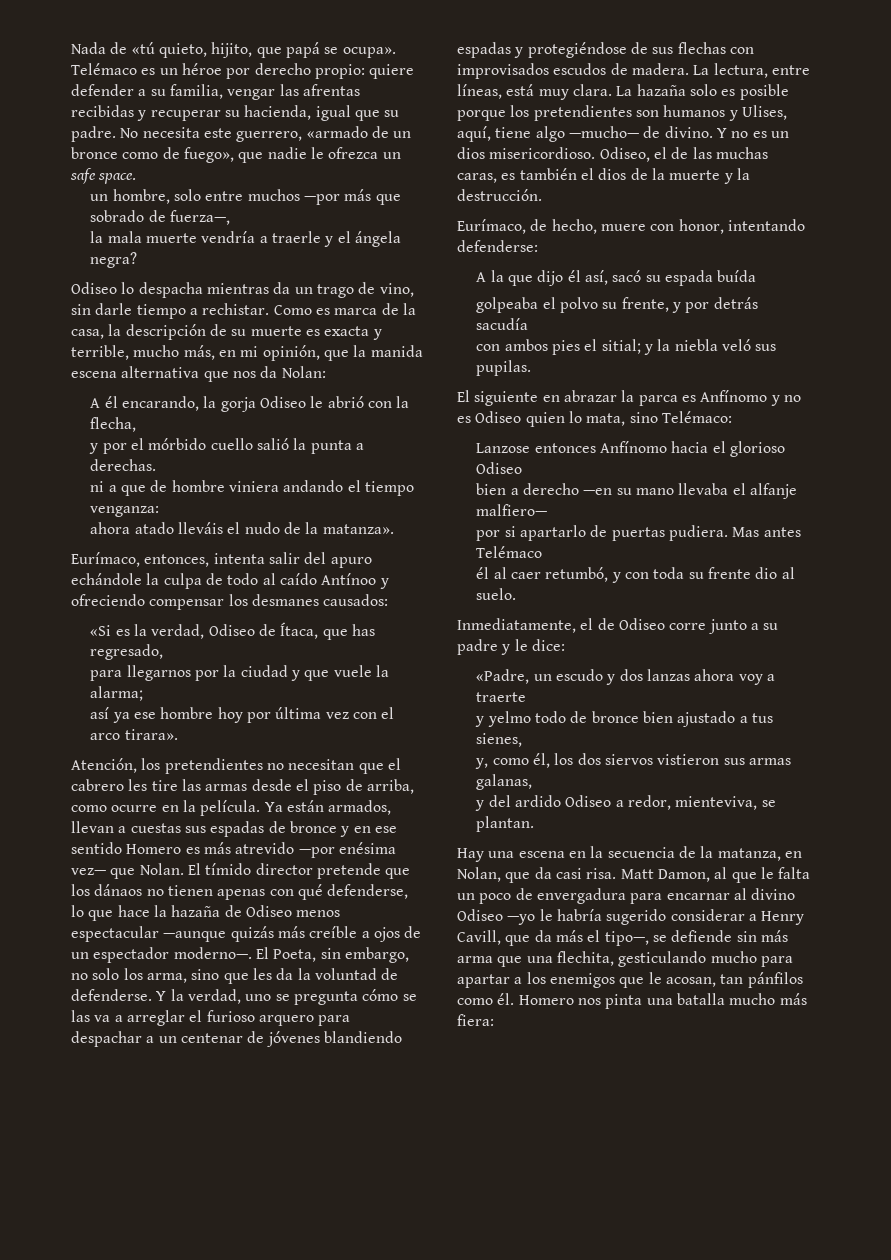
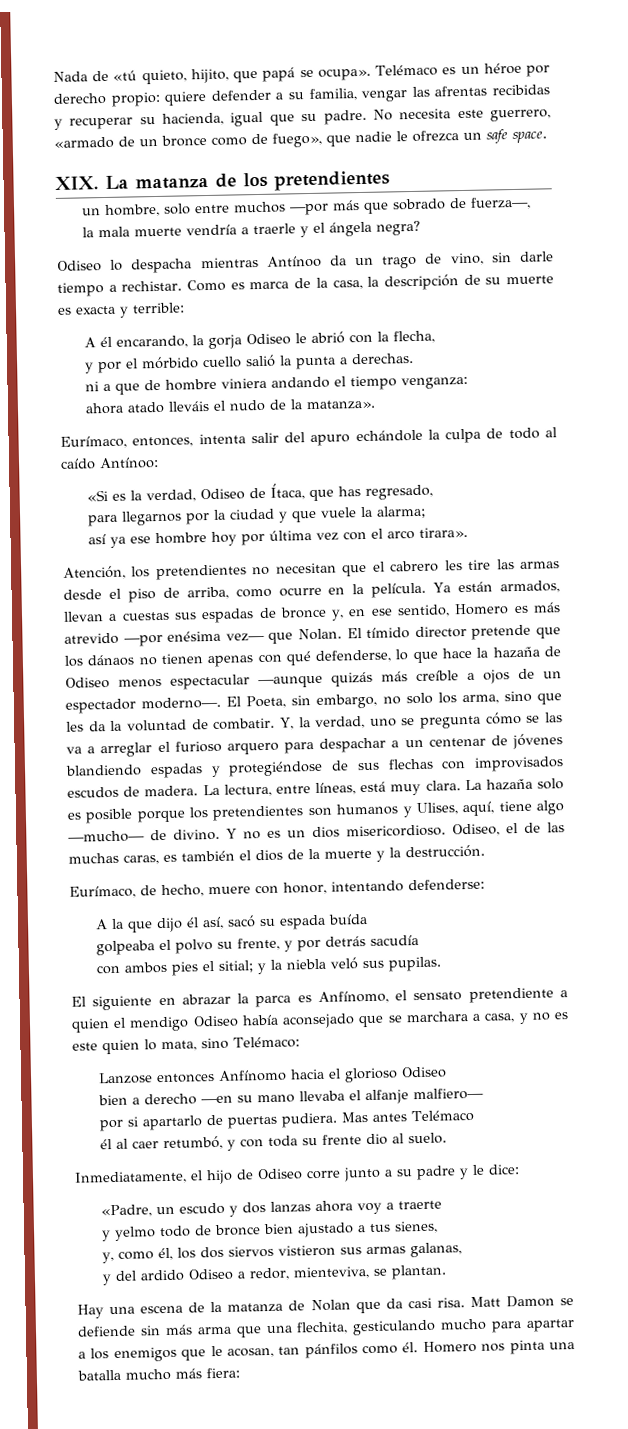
+ XIX. La matanza de los pretendientes
- Odiseo lo despacha mientras da un trago de vino, sin darle tiempo a rechistar.
+ Odiseo lo despacha mientras Antínoo da un trago de vino, sin darle tiempo a rechistar.
- Como es marca de la casa, la descripción de su muerte es exacta y terrible, mucho más, en mi opinión, que la manida escena alternativa que nos da Nolan:
+ Como es marca de la casa, la descripción de su muerte es exacta y terrible:
- Eurímaco, entonces, intenta salir del apuro echándole la culpa de todo al caído Antínoo y ofreciendo compensar los desmanes causados:
+ Eurímaco, entonces, intenta salir del apuro echándole la culpa de todo al caído Antínoo:
- Ya están armados, llevan a cuestas sus espadas de bronce y en ese sentido Homero es más atrevido —por enésima vez— que Nolan.
+ Ya están armados, llevan a cuestas sus espadas de bronce y, en ese sentido, Homero es más atrevido —por enésima vez— que Nolan.
- El Poeta, sin embargo, no solo los arma, sino que les da la voluntad de defenderse. Y la verdad, uno se pregunta cómo se las va a arreglar el furioso arquero para despachar a un centenar de jóvenes blandiendo espadas y protegiéndose de sus flechas con improvisados escudos de madera.
+ El Poeta, sin embargo, no solo los arma, sino que les da la voluntad de combatir. Y, la verdad, uno se pregunta cómo se las va a arreglar el furioso arquero para despachar a un centenar de jóvenes blandiendo espadas y protegiéndose de sus flechas con improvisados escudos de madera.
- El siguiente en abrazar la parca es Anfínomo y no es Odiseo quien lo mata, sino Telémaco:
+ El siguiente en abrazar la parca es Anfínomo, el sensato pretendiente a quien el mendigo Odiseo había aconsejado que se marchara a casa, y no es este quien lo mata, sino Telémaco:
- Inmediatamente, el de Odiseo corre junto a su padre y le dice:
+ Inmediatamente, el hijo de Odiseo corre junto a su padre y le dice:
- Hay una escena en la secuencia de la matanza, en Nolan, que da casi risa.
+ Hay una escena de la matanza de Nolan que da casi risa.
- Matt Damon, al que le falta un poco de envergadura para encarnar al divino Odiseo —yo le habría sugerido considerar a Henry Cavill, que da más el tipo—, se defiende sin más arma que una flechita, gesticulando mucho para apartar a los enemigos que le acosan, tan pánfilos como él.
+ Matt Damon se defiende sin más arma que una flechita, gesticulando mucho para apartar a los enemigos que le acosan, tan pánfilos como él.

